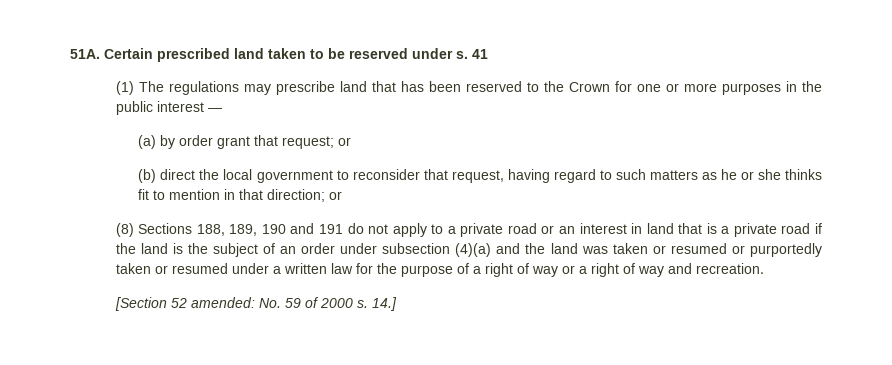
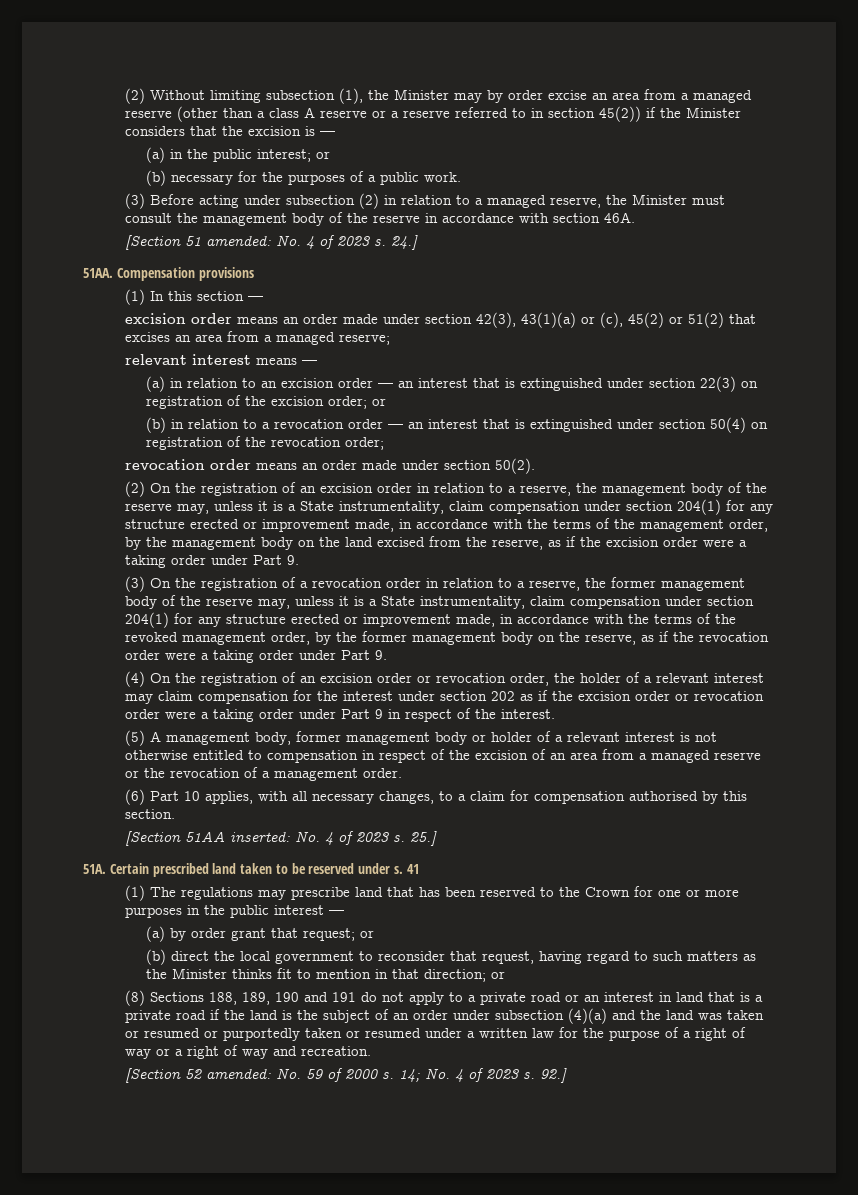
+ (2) Without limiting subsection (1), the Minister may by order excise an area from a managed reserve (other than a class A reserve or a reserve referred to in section 45(2)) if the Minister considers that the excision is —
+ (a) in the public interest; or
+ (b) necessary for the purposes of a public work.
+ (3) Before acting under subsection (2) in relation to a managed reserve, the Minister must consult the management body of the reserve in accordance with section 46A.
+ [Section 51 amended: No. 4 of 2023 s. 24.]
+ 51AA. Compensation provisions
+ (1) In this section —
+ excision order means an order made under section 42(3), 43(1)(a) or (c), 45(2) or 51(2) that excises an area from a managed reserve;
+ relevant interest means —
+ (a) in relation to an excision order — an interest that is extinguished under section 22(3) on registration of the excision order; or
+ (b) in relation to a revocation order — an interest that is extinguished under section 50(4) on registration of the revocation order;
+ revocation order means an order made under section 50(2).
+ (2) On the registration of an excision order in relation to a reserve, the management body of the reserve may, unless it is a State instrumentality, claim compensation under section 204(1) for any structure erected or improvement made, in accordance with the terms of the management order, by the management body on the land excised from the reserve, as if the excision order were a taking order under Part 9.
+ (3) On the registration of a revocation order in relation to a reserve, the former management body of the reserve may, unless it is a State instrumentality, claim compensation under section 204(1) for any structure erected or improvement made, in accordance with the terms of the revoked management order, by the former management body on the reserve, as if the revocation order were a taking order under Part 9.
+ (4) On the registration of an excision order or revocation order, the holder of a relevant interest may claim compensation for the interest under section 202 as if the excision order or revocation order were a taking order under Part 9 in respect of the interest.
+ (5) A management body, former management body or holder of a relevant interest is not otherwise entitled to compensation in respect of the excision of an area from a managed reserve or the revocation of a management order.
+ (6) Part 10 applies, with all necessary changes, to a claim for compensation authorised by this section.
+ [Section 51AA inserted: No. 4 of 2023 s. 25.]
- (b) direct the local government to reconsider that request, having regard to such matters as he or she thinks fit to mention in that direction; or
+ (b) direct the local government to reconsider that request, having regard to such matters as the Minister thinks fit to mention in that direction; or
- 14.]
+ 14; No. 4 of 2023 s. 92.]

